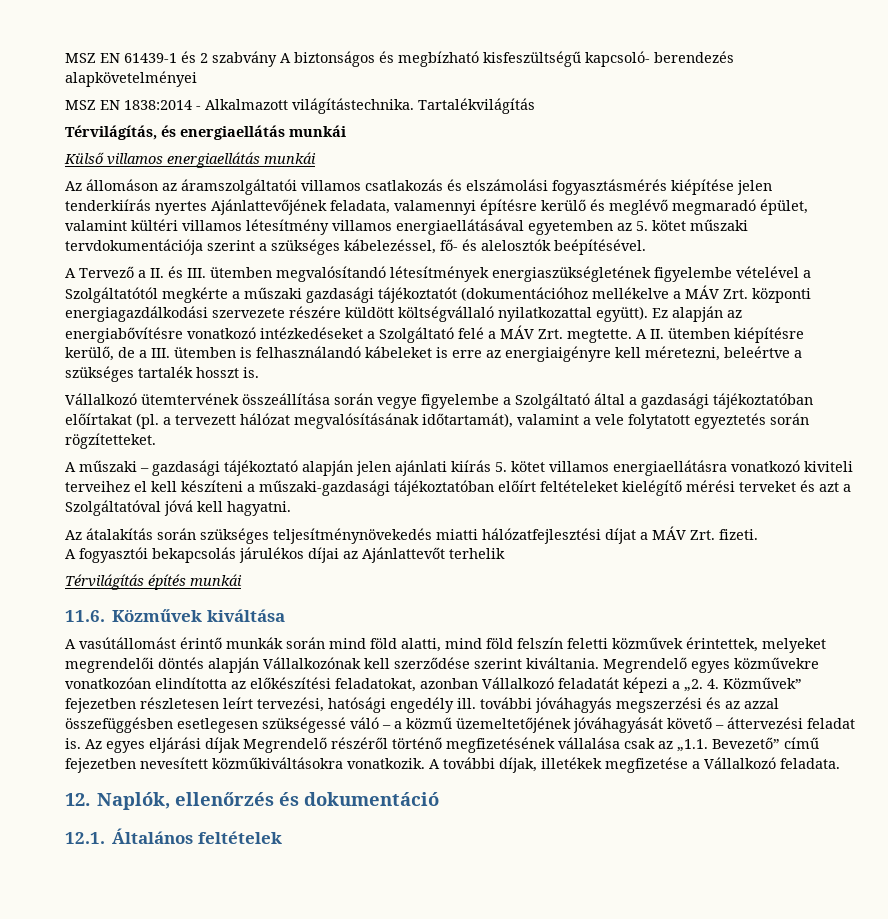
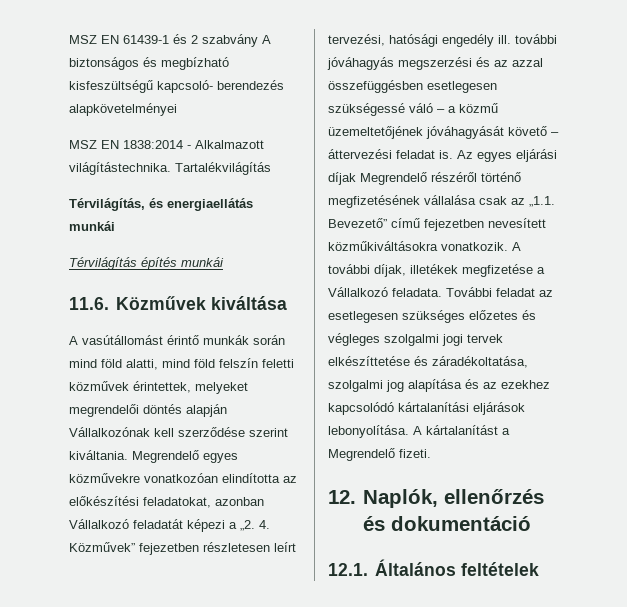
- Külső villamos energiaellátás munkái
- Az állomáson az áramszolgáltatói villamos csatlakozás és elszámolási fogyasztásmérés kiépítése jelen tenderkiírás nyertes Ajánlattevőjének feladata, valamennyi építésre kerülő és meglévő megmaradó épület, valamint kültéri villamos létesítmény villamos energiaellátásával egyetemben az 5. kötet műszaki tervdokumentációja szerint a szükséges kábelezéssel, fő- és alelosztók beépítésével.
- A Tervező a II. és III. ütemben megvalósítandó létesítmények energiaszükségletének figyelembe vételével a Szolgáltatótól megkérte a műszaki gazdasági tájékoztatót (dokumentációhoz mellékelve a MÁV Zrt. központi energiagazdálkodási szervezete részére küldött költségvállaló nyilatkozattal együtt). Ez alapján az energiabővítésre vonatkozó intézkedéseket a Szolgáltató felé a MÁV Zrt. megtette. A II. ütemben kiépítésre kerülő, de a III. ütemben is felhasználandó kábeleket is erre az energiaigényre kell méretezni, beleértve a szükséges tartalék hosszt is.
- Vállalkozó ütemtervének összeállítása során vegye figyelembe a Szolgáltató által a gazdasági tájékoztatóban előírtakat (pl. a tervezett hálózat megvalósításának időtartamát), valamint a vele folytatott egyeztetés során rögzítetteket.
- A műszaki – gazdasági tájékoztató alapján jelen ajánlati kiírás 5. kötet villamos energiaellátásra vonatkozó kiviteli terveihez el kell készíteni a műszaki-gazdasági tájékoztatóban előírt feltételeket kielégítő mérési terveket és azt a Szolgáltatóval jóvá kell hagyatni.
- Az átalakítás során szükséges teljesítménynövekedés miatti hálózatfejlesztési díjat a MÁV Zrt. fizeti.
- A fogyasztói bekapcsolás járulékos díjai az Ajánlattevőt terhelik
+ További feladat az esetlegesen szükséges előzetes és végleges szolgalmi jogi tervek elkészíttetése és záradékoltatása, szolgalmi jog alapítása és az ezekhez kapcsolódó kártalanítási eljárások lebonyolítása. A kártalanítást a Megrendelő fizeti.

